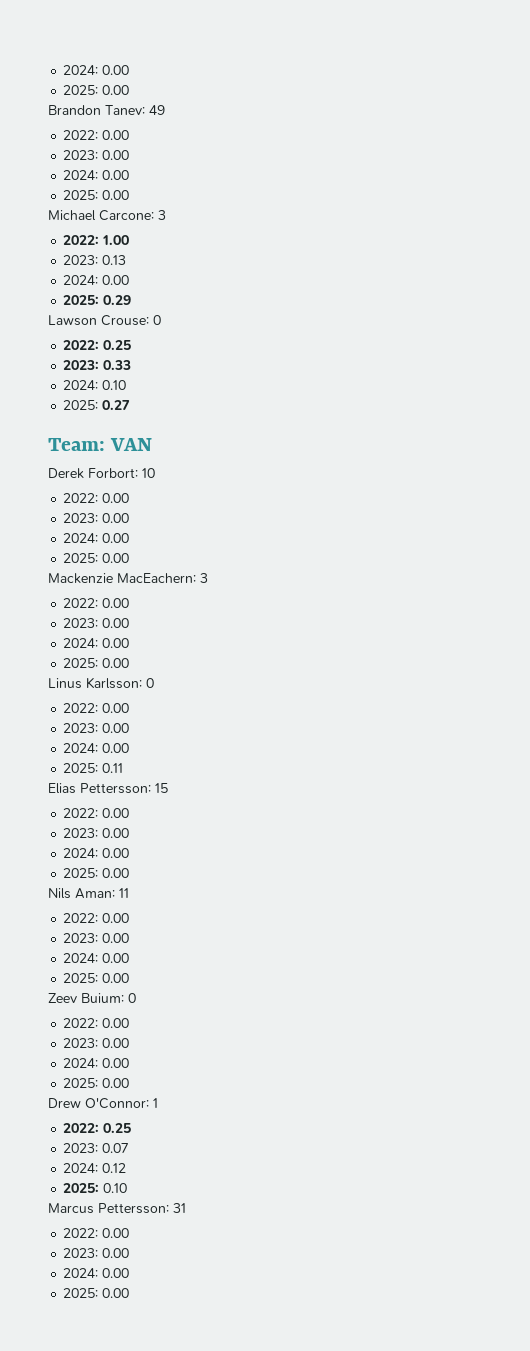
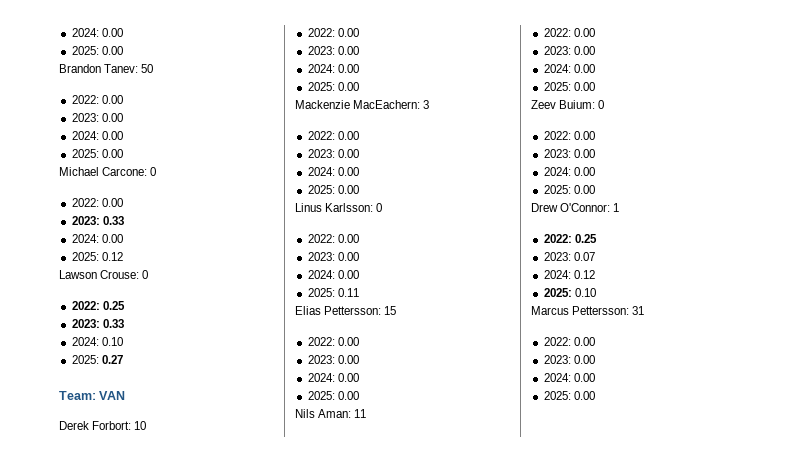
- Brandon Tanev: 49
+ Brandon Tanev: 50
- Michael Carcone: 3
- 2022: 1.00
- 2023: 0.13
+ Michael Carcone: 0
+ 2022: 0.00
+ 2023: 0.33
  2024: 0.00
- 2025: 0.29
+ 2025: 0.12

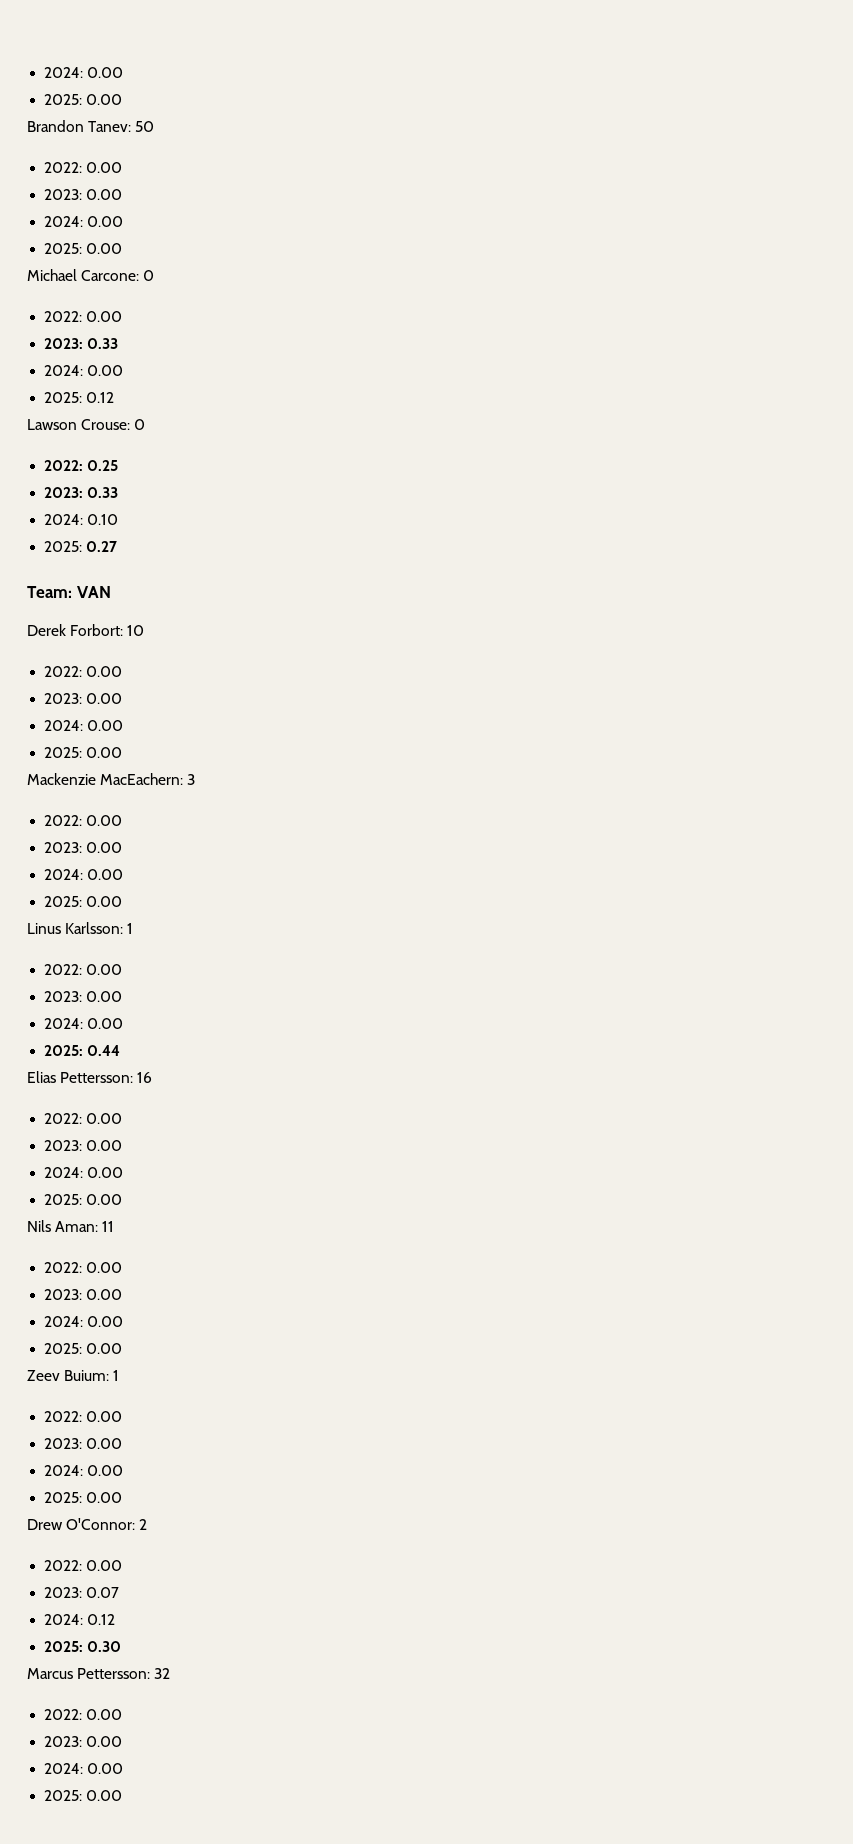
- Linus Karlsson: 0
+ Linus Karlsson: 1
  2022: 0.00
  2023: 0.00
  2024: 0.00
- 2025: 0.11
+ 2025: 0.44
- Elias Pettersson: 15
+ Elias Pettersson: 16
- Zeev Buium: 0
+ Zeev Buium: 1
- Drew O'Connor: 1
- 2022: 0.25
+ Drew O'Connor: 2
+ 2022: 0.00
- 2025: 0.10
+ 2025: 0.30
- Marcus Pettersson: 31
+ Marcus Pettersson: 32

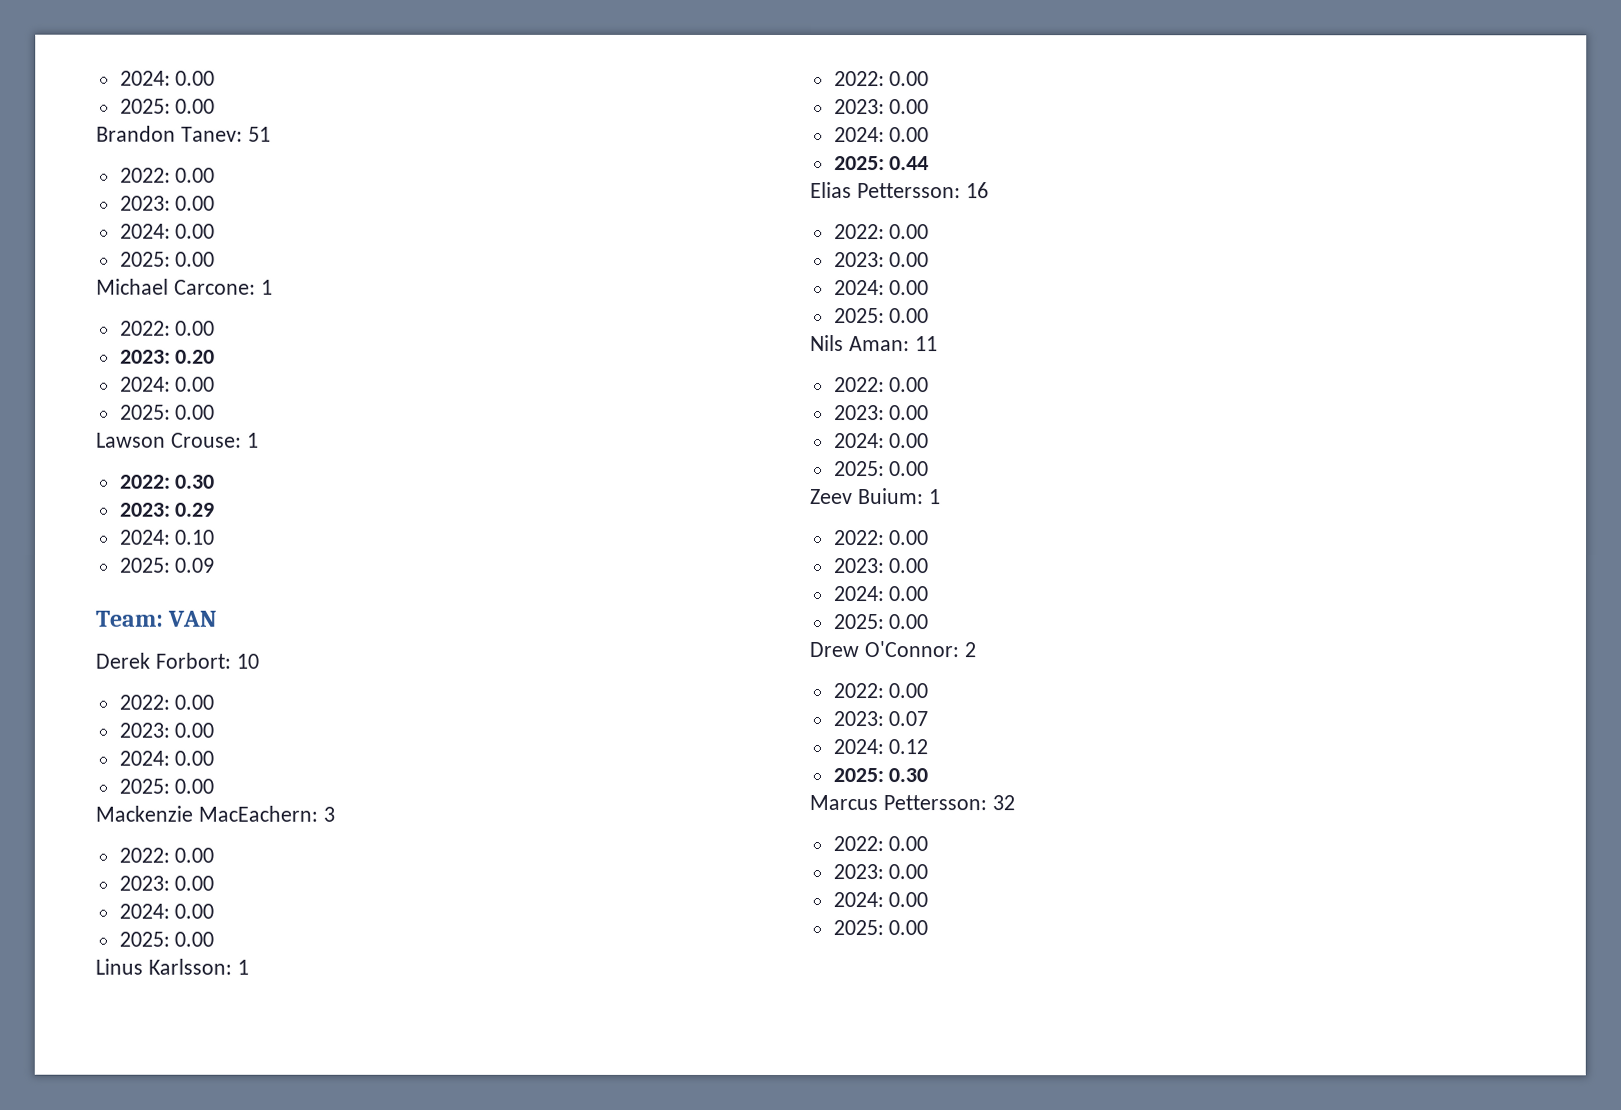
- Brandon Tanev: 50
+ Brandon Tanev: 51
- Michael Carcone: 0
+ Michael Carcone: 1
  2022: 0.00
- 2023: 0.33
+ 2023: 0.20
  2024: 0.00
- 2025: 0.12
+ 2025: 0.00
- Lawson Crouse: 0
- 2022: 0.25
- 2023: 0.33
+ Lawson Crouse: 1
+ 2022: 0.30
+ 2023: 0.29
- 2025: 0.27
+ 2025: 0.09

